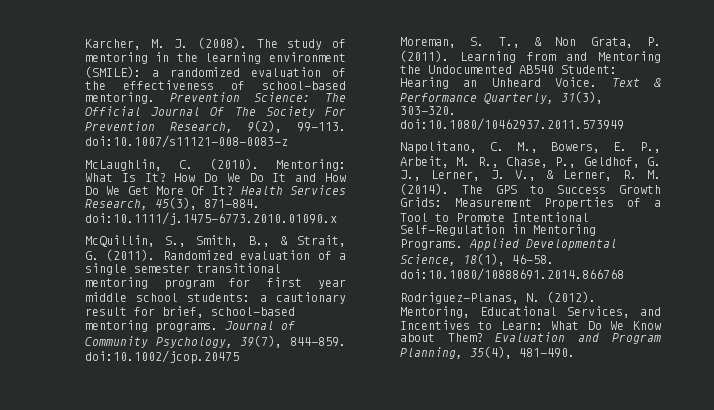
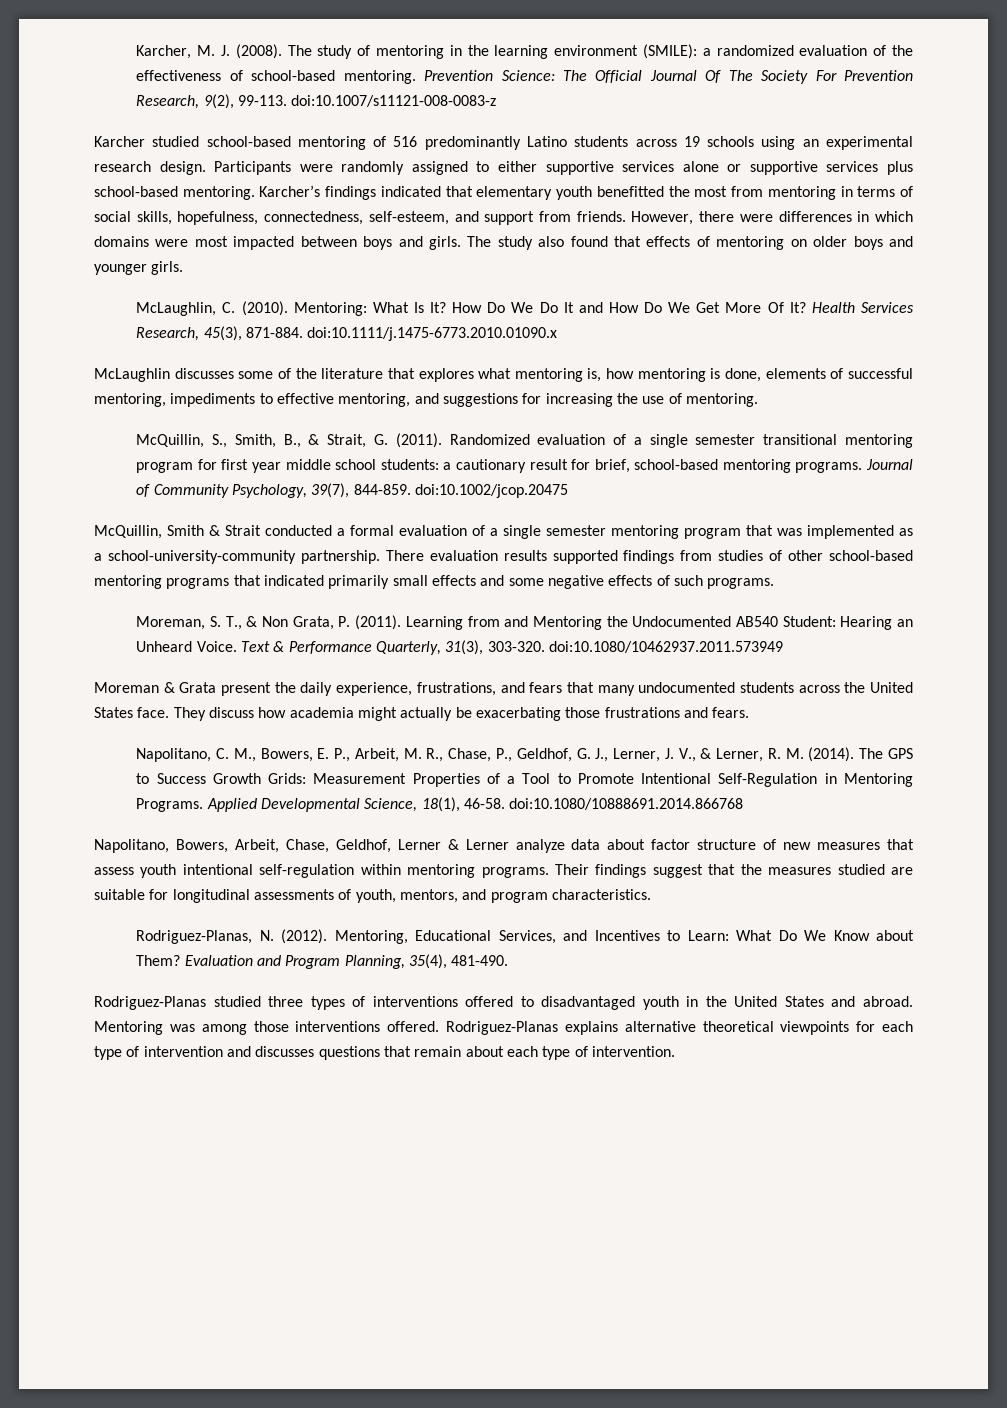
+ Karcher studied school-based mentoring of 516 predominantly Latino students across 19 schools using an experimental research design. Participants were randomly assigned to either supportive services alone or supportive services plus school-based mentoring. Karcher’s findings indicated that elementary youth benefitted the most from mentoring in terms of social skills, hopefulness, connectedness, self-esteem, and support from friends. However, there were differences in which domains were most impacted between boys and girls. The study also found that effects of mentoring on older boys and younger girls.
+ McLaughlin discusses some of the literature that explores what mentoring is, how mentoring is done, elements of successful mentoring, impediments to effective mentoring, and suggestions for increasing the use of mentoring.
+ McQuillin, Smith & Strait conducted a formal evaluation of a single semester mentoring program that was implemented as a school-university-community partnership. There evaluation results supported findings from studies of other school-based mentoring programs that indicated primarily small effects and some negative effects of such programs.
+ Moreman & Grata present the daily experience, frustrations, and fears that many undocumented students across the United States face. They discuss how academia might actually be exacerbating those frustrations and fears.
+ Napolitano, Bowers, Arbeit, Chase, Geldhof, Lerner & Lerner analyze data about factor structure of new measures that assess youth intentional self-regulation within mentoring programs. Their findings suggest that the measures studied are suitable for longitudinal assessments of youth, mentors, and program characteristics.
+ Rodriguez-Planas studied three types of interventions offered to disadvantaged youth in the United States and abroad. Mentoring was among those interventions offered. Rodriguez-Planas explains alternative theoretical viewpoints for each type of intervention and discusses questions that remain about each type of intervention.

